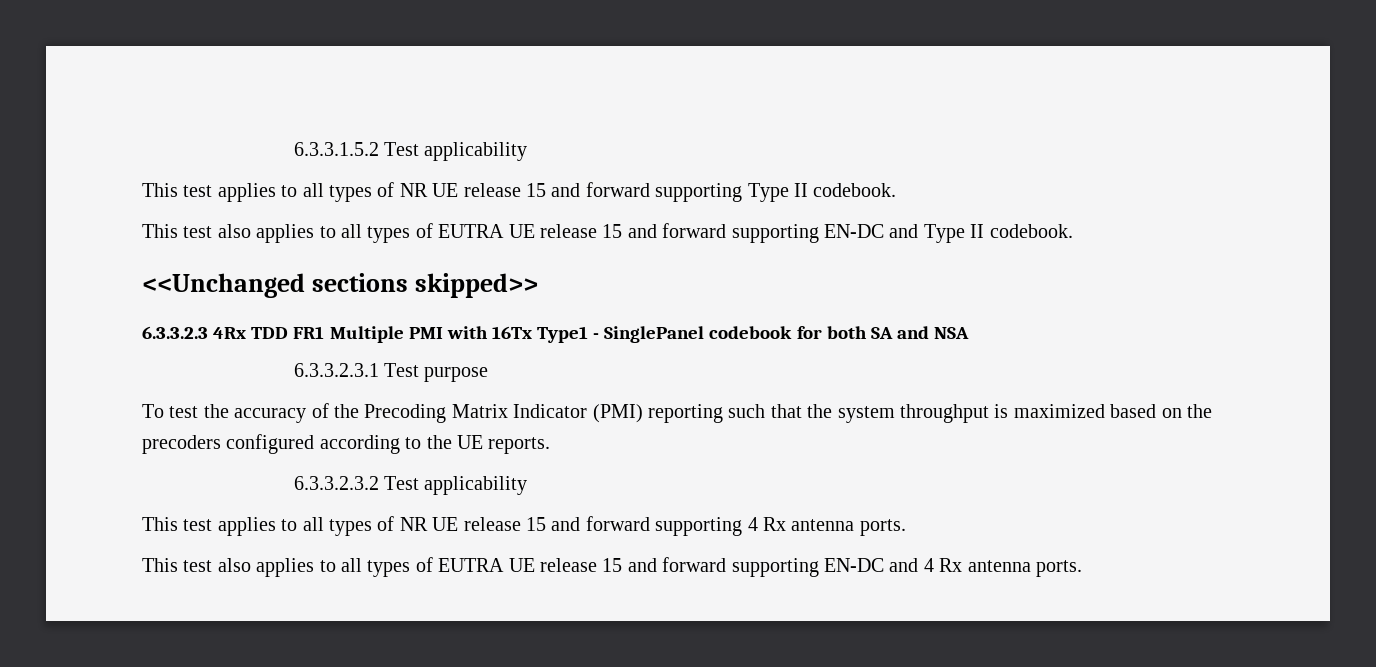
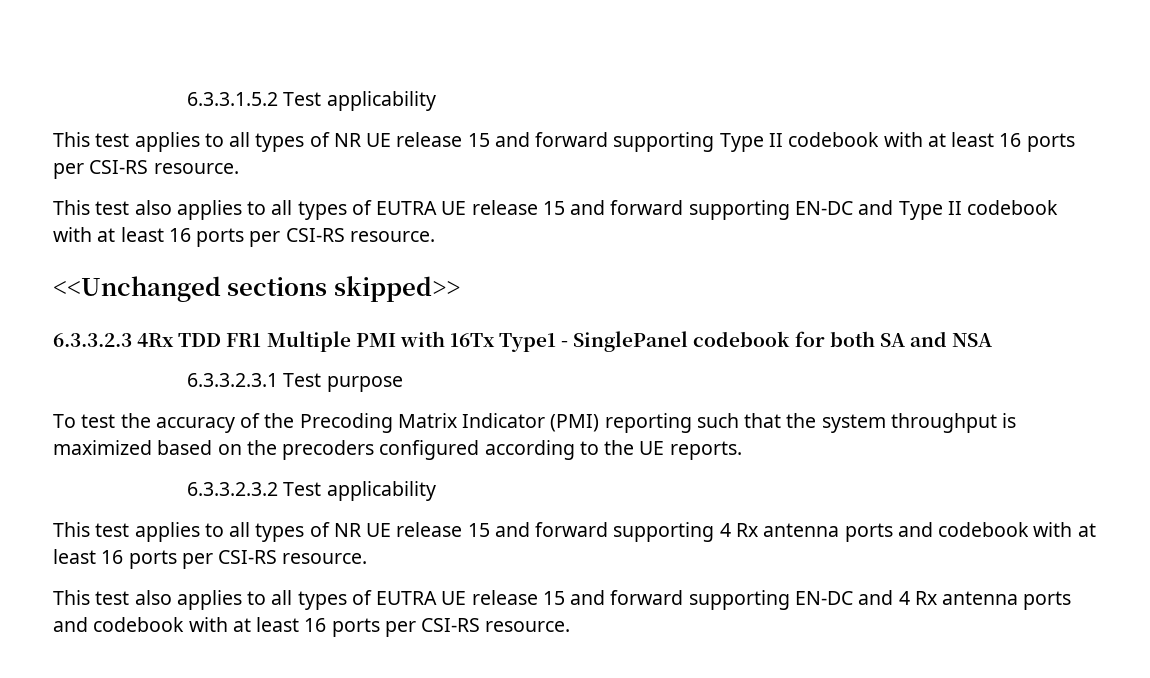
- This test applies to all types of NR UE release 15 and forward supporting Type II codebook.
+ This test applies to all types of NR UE release 15 and forward supporting Type II codebook with at least 16 ports per CSI-RS resource.
- This test also applies to all types of EUTRA UE release 15 and forward supporting EN-DC and Type II codebook.
+ This test also applies to all types of EUTRA UE release 15 and forward supporting EN-DC and Type II codebook with at least 16 ports per CSI-RS resource.
- This test applies to all types of NR UE release 15 and forward supporting 4 Rx antenna ports.
+ This test applies to all types of NR UE release 15 and forward supporting 4 Rx antenna ports and codebook with at least 16 ports per CSI-RS resource.
- This test also applies to all types of EUTRA UE release 15 and forward supporting EN-DC and 4 Rx antenna ports.
+ This test also applies to all types of EUTRA UE release 15 and forward supporting EN-DC and 4 Rx antenna ports and codebook with at least 16 ports per CSI-RS resource.

